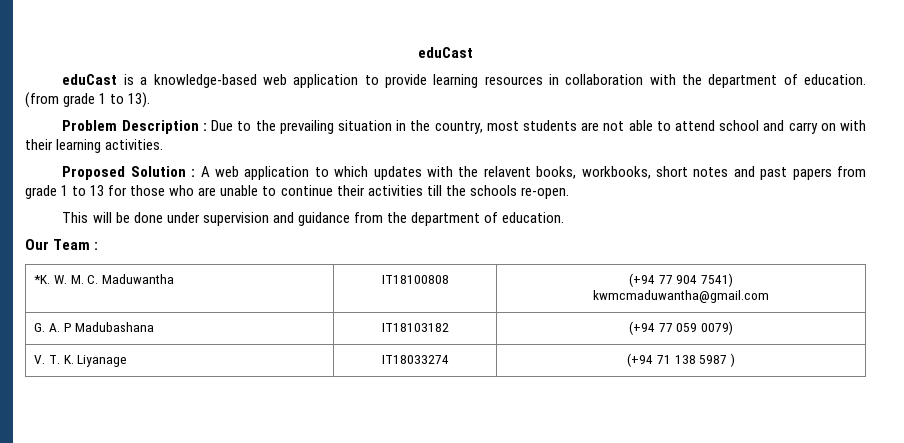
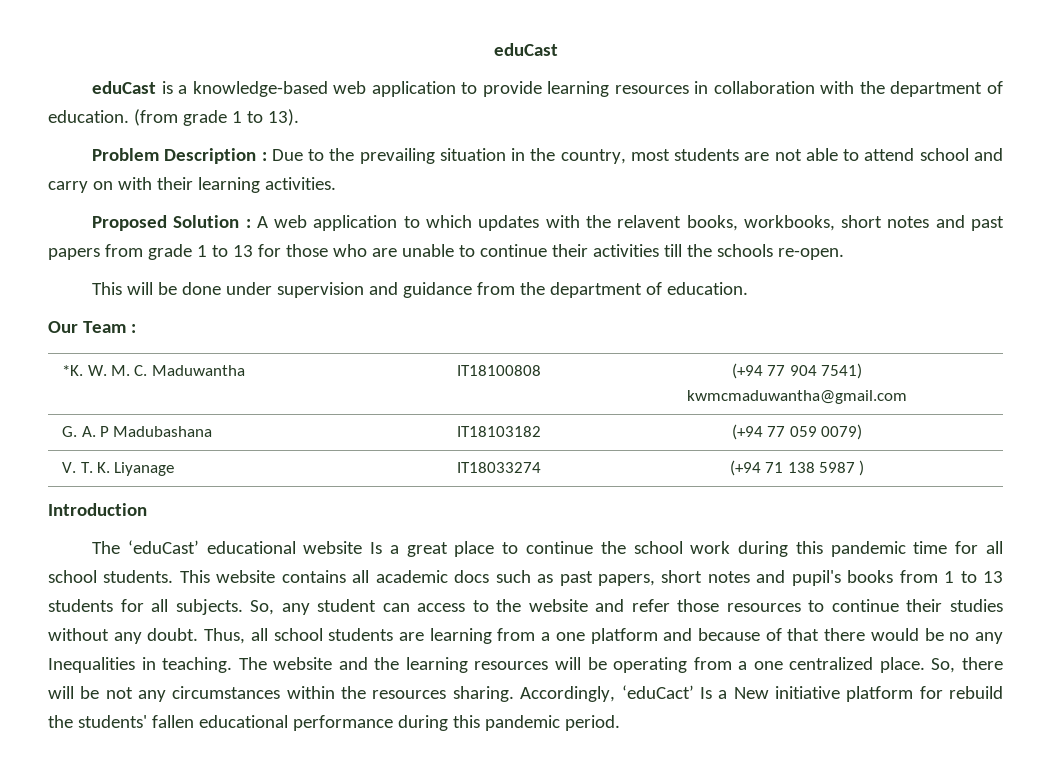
+ Introduction
+ The ‘eduCast’ educational website Is a great place to continue the school work during this pandemic time for all school students. This website contains all academic docs such as past papers, short notes and pupil's books from 1 to 13 students for all subjects. So, any student can access to the website and refer those resources to continue their studies without any doubt. Thus, all school students are learning from a one platform and because of that there would be no any Inequalities in teaching. The website and the learning resources will be operating from a one centralized place. So, there will be not any circumstances within the resources sharing. Accordingly, ‘eduCact’ Is a New initiative platform for rebuild the students' fallen educational performance during this pandemic period.

